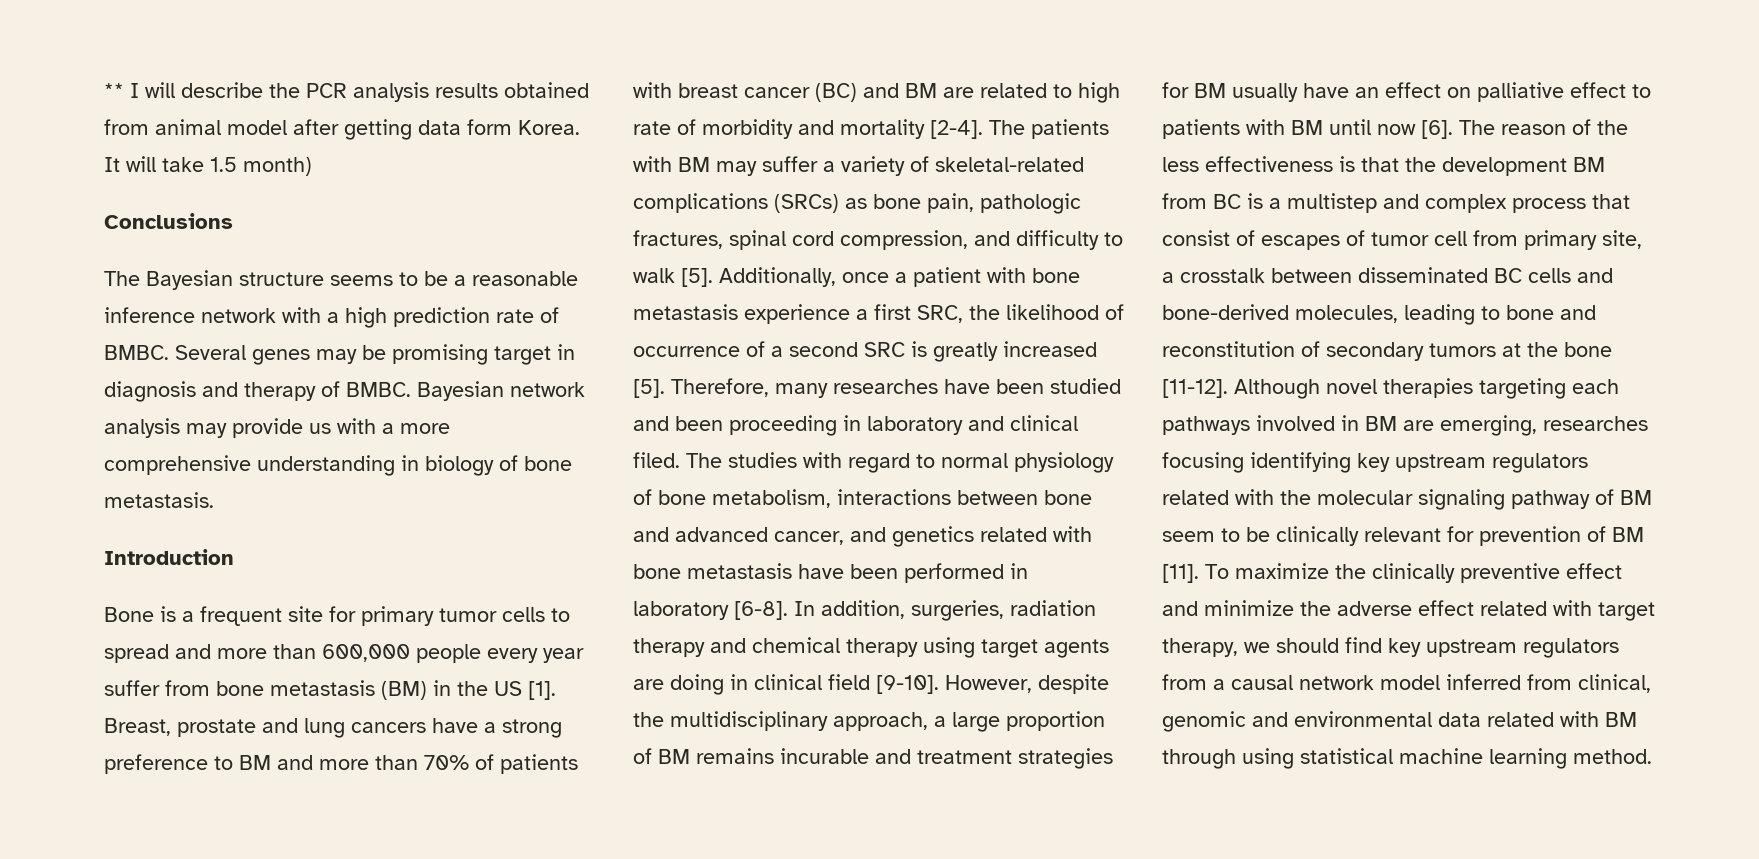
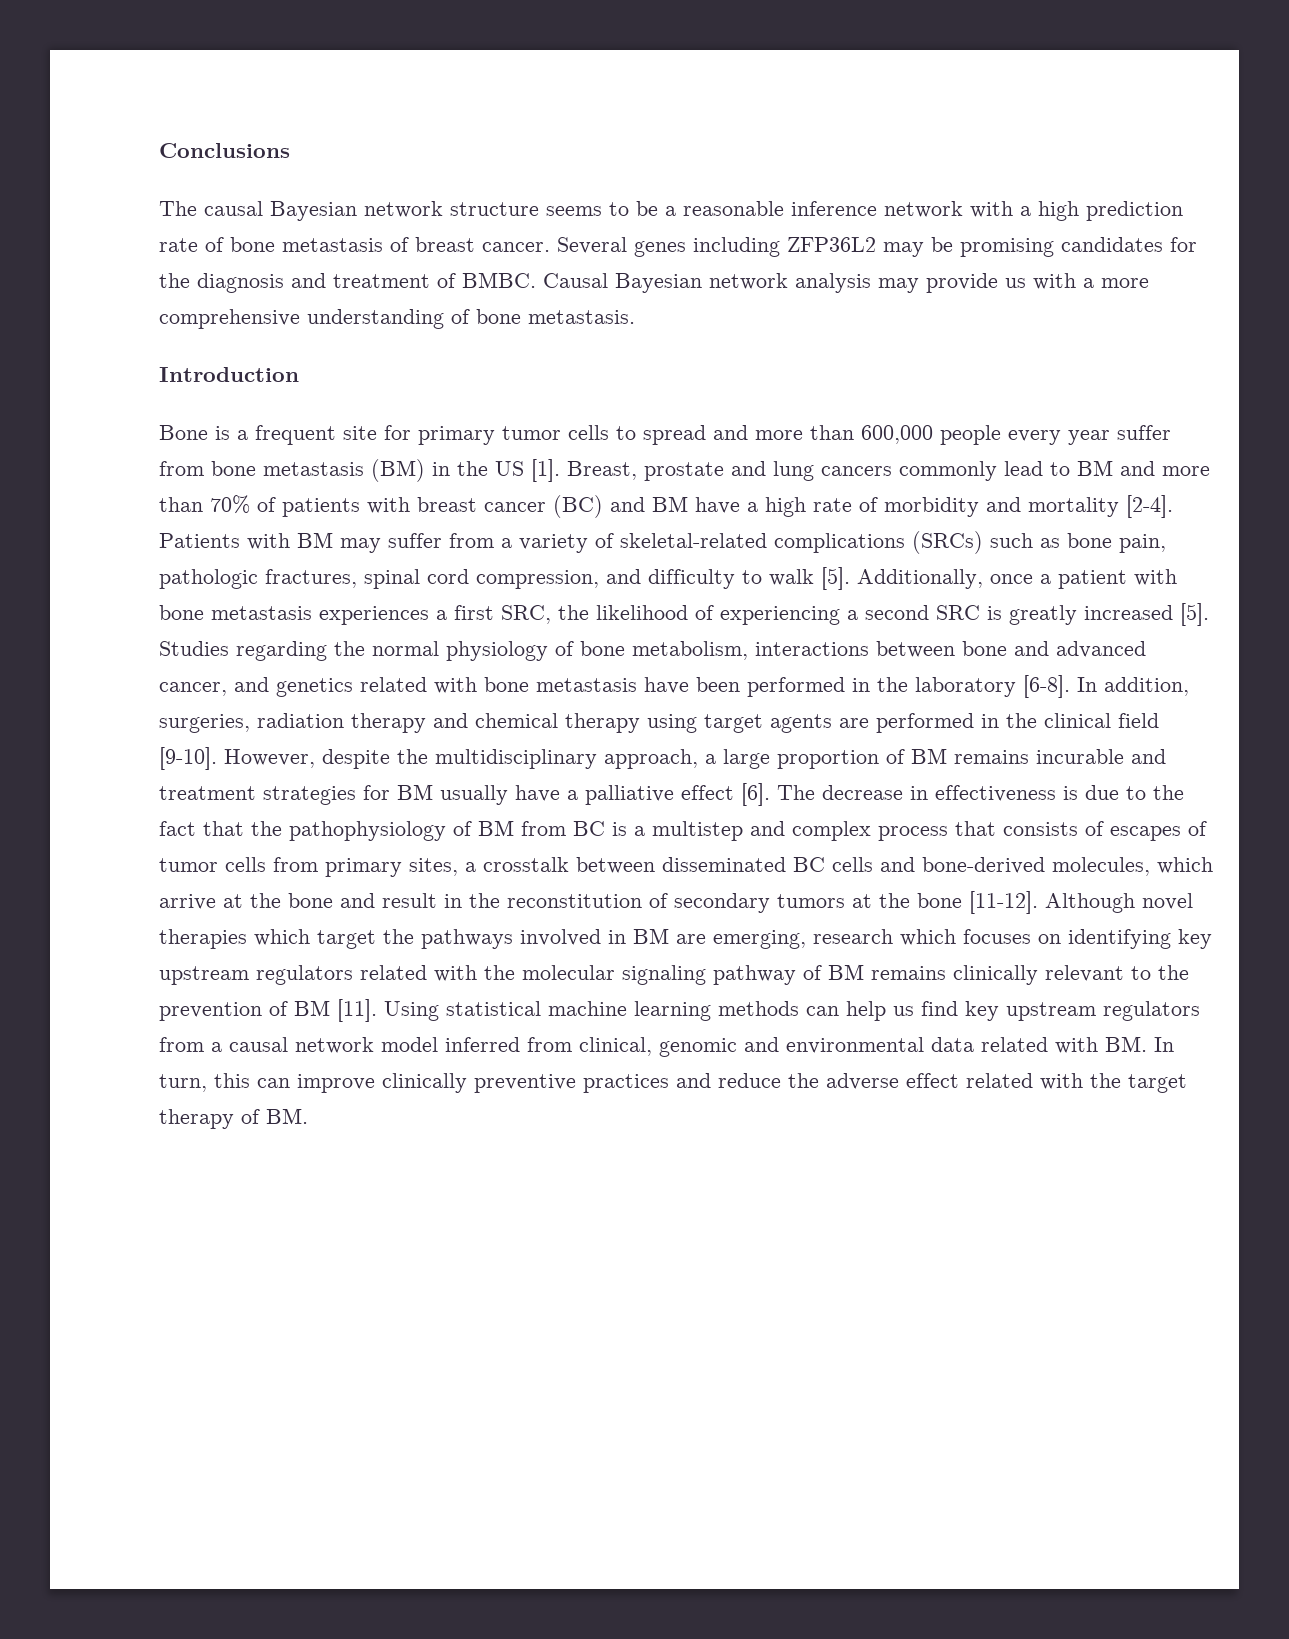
- ** I will describe the PCR analysis results obtained from animal model after getting data form Korea. It will take 1.5 month)
- The Bayesian structure seems to be a reasonable inference network with a high prediction rate of BMBC. Several genes may be promising target in diagnosis and therapy of BMBC. Bayesian network analysis may provide us with a more comprehensive understanding in biology of bone metastasis.
+ The causal Bayesian network structure seems to be a reasonable inference network with a high prediction rate of bone metastasis of breast cancer. Several genes including ZFP36L2 may be promising candidates for the diagnosis and treatment of BMBC. Causal Bayesian network analysis may provide us with a more comprehensive understanding of bone metastasis.
- Breast, prostate and lung cancers have a strong preference to BM and more than 70% of patients with breast cancer (BC) and BM are related to high rate of morbidity and mortality [2-4].
+ Breast, prostate and lung cancers commonly lead to BM and more than 70% of patients with breast cancer (BC) and BM have a high rate of morbidity and mortality [2-4].
- The patients with BM may suffer a variety of skeletal-related complications (SRCs) as bone pain, pathologic fractures, spinal cord compression, and difficulty to walk [5].
+ Patients with BM may suffer from a variety of skeletal-related complications (SRCs) such as bone pain, pathologic fractures, spinal cord compression, and difficulty to walk [5].
- Additionally, once a patient with bone metastasis experience a first SRC, the likelihood of occurrence of a second SRC is greatly increased [5].
+ Additionally, once a patient with bone metastasis experiences a first SRC, the likelihood of experiencing a second SRC is greatly increased [5].
- Therefore, many researches have been studied and been proceeding in laboratory and clinical filed. The studies with regard to normal physiology of bone metabolism, interactions between bone and advanced cancer, and genetics related with bone metastasis have been performed in laboratory [6-8].
+ Studies regarding the normal physiology of bone metabolism, interactions between bone and advanced cancer, and genetics related with bone metastasis have been performed in the laboratory [6-8].
- In addition, surgeries, radiation therapy and chemical therapy using target agents are doing in clinical field [9-10].
+ In addition, surgeries, radiation therapy and chemical therapy using target agents are performed in the clinical field [9-10].
- However, despite the multidisciplinary approach, a large proportion of BM remains incurable and treatment strategies for BM usually have an effect on palliative effect to patients with BM until now [6]. The reason of the less effectiveness is that the development BM from BC is a multistep and complex process that consist of escapes of tumor cell from primary site, a crosstalk between disseminated BC cells and bone-derived molecules, leading to bone and reconstitution of secondary tumors at the bone [11-12].
+ However, despite the multidisciplinary approach, a large proportion of BM remains incurable and treatment strategies for BM usually have a palliative effect [6]. The decrease in effectiveness is due to the fact that the pathophysiology of BM from BC is a multistep and complex process that consists of escapes of tumor cells from primary sites, a crosstalk between disseminated BC cells and bone-derived molecules, which arrive at the bone and result in the reconstitution of secondary tumors at the bone [11-12].
- Although novel therapies targeting each pathways involved in BM are emerging, researches focusing identifying key upstream regulators related with the molecular signaling pathway of BM seem to be clinically relevant for prevention of BM [11]. To maximize the clinically preventive effect and minimize the adverse effect related with target therapy, we should find key upstream regulators from a causal network model inferred from clinical, genomic and environmental data related with BM through using statistical machine learning method.
+ Although novel therapies which target the pathways involved in BM are emerging, research which focuses on identifying key upstream regulators related with the molecular signaling pathway of BM remains clinically relevant to the prevention of BM [11]. Using statistical machine learning methods can help us find key upstream regulators from a causal network model inferred from clinical, genomic and environmental data related with BM. In turn, this can improve clinically preventive practices and reduce the adverse effect related with the target therapy of BM.

